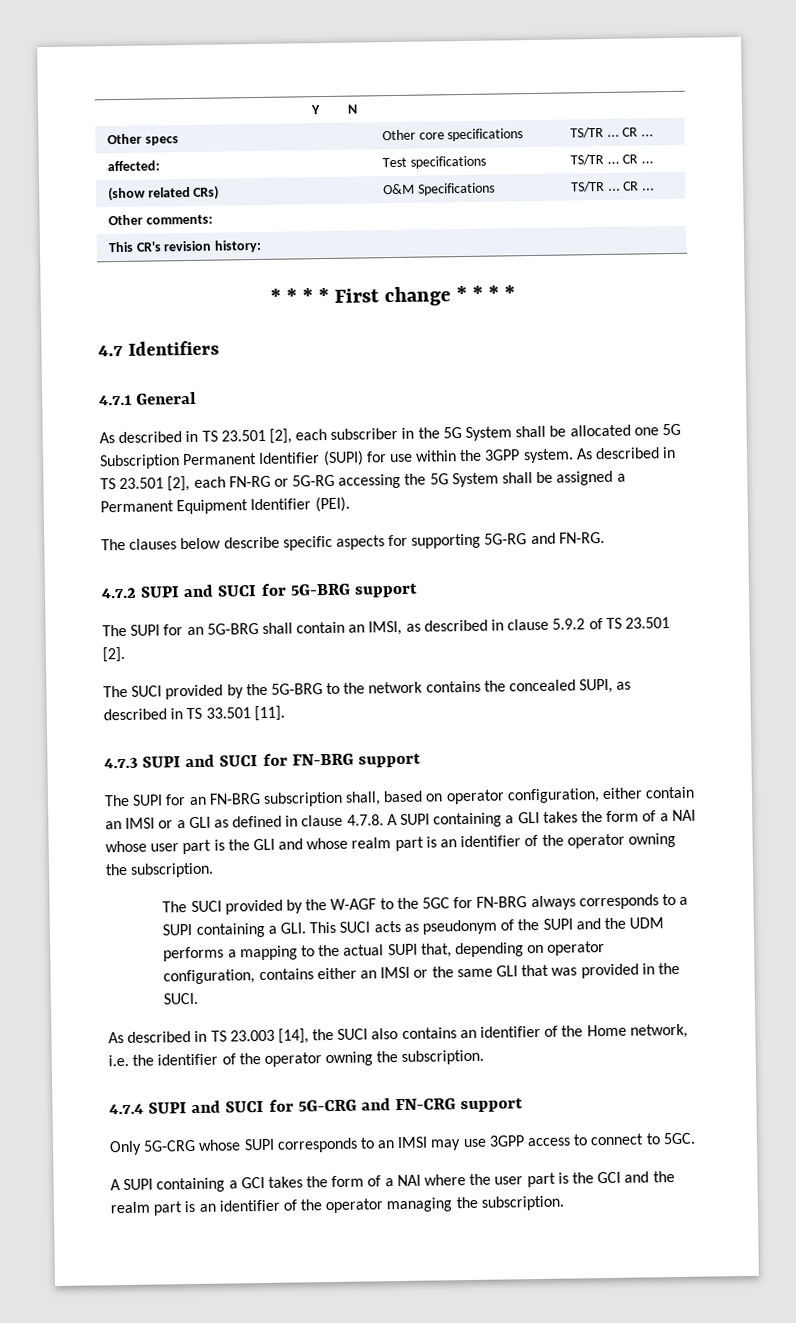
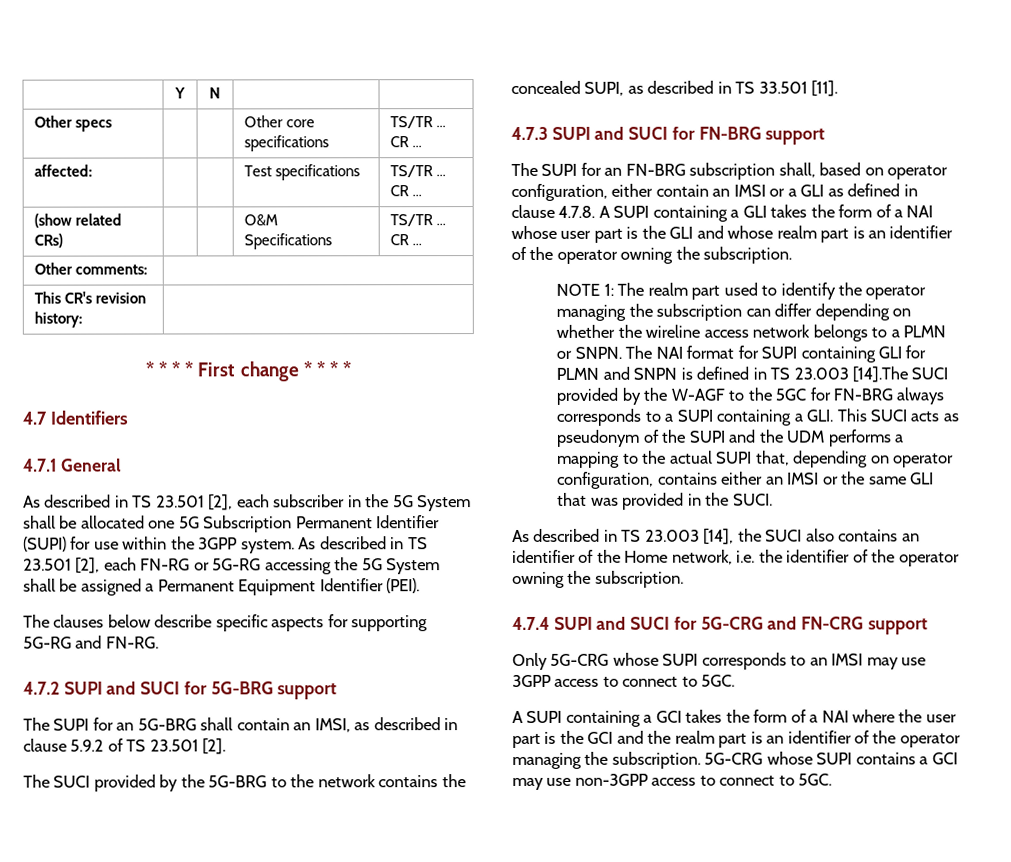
- The SUCI provided by the W-AGF to the 5GC for FN-BRG always corresponds to a SUPI containing a GLI. This SUCI acts as pseudonym of the SUPI and the UDM performs a mapping to the actual SUPI that, depending on operator configuration, contains either an IMSI or the same GLI that was provided in the SUCI.
+ NOTE 1: The realm part used to identify the operator managing the subscription can differ depending on whether the wireline access network belongs to a PLMN or SNPN. The NAI format for SUPI containing GLI for PLMN and SNPN is defined in TS 23.003 [14].The SUCI provided by the W-AGF to the 5GC for FN-BRG always corresponds to a SUPI containing a GLI. This SUCI acts as pseudonym of the SUPI and the UDM performs a mapping to the actual SUPI that, depending on operator configuration, contains either an IMSI or the same GLI that was provided in the SUCI.
+ 5G-CRG whose SUPI contains a GCI may use non-3GPP access to connect to 5GC.

